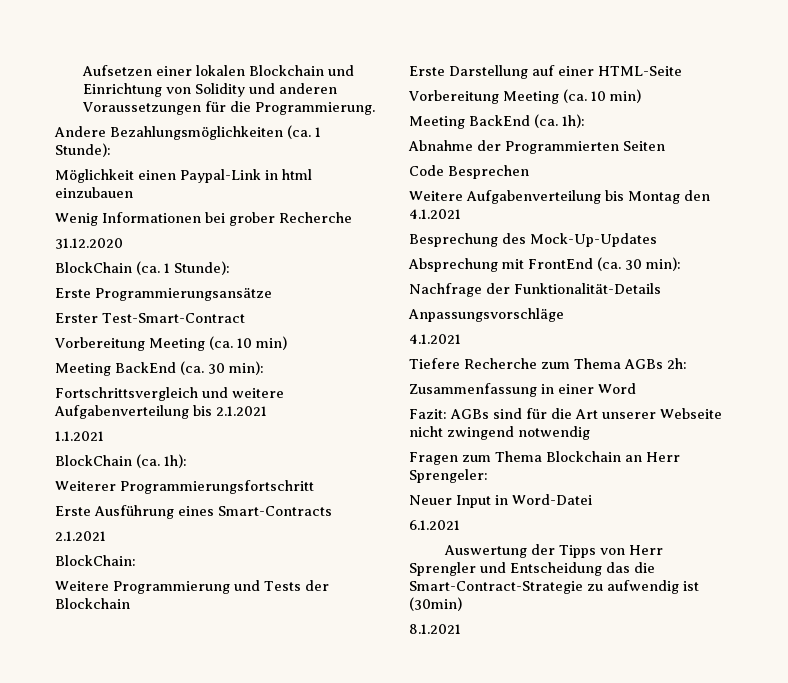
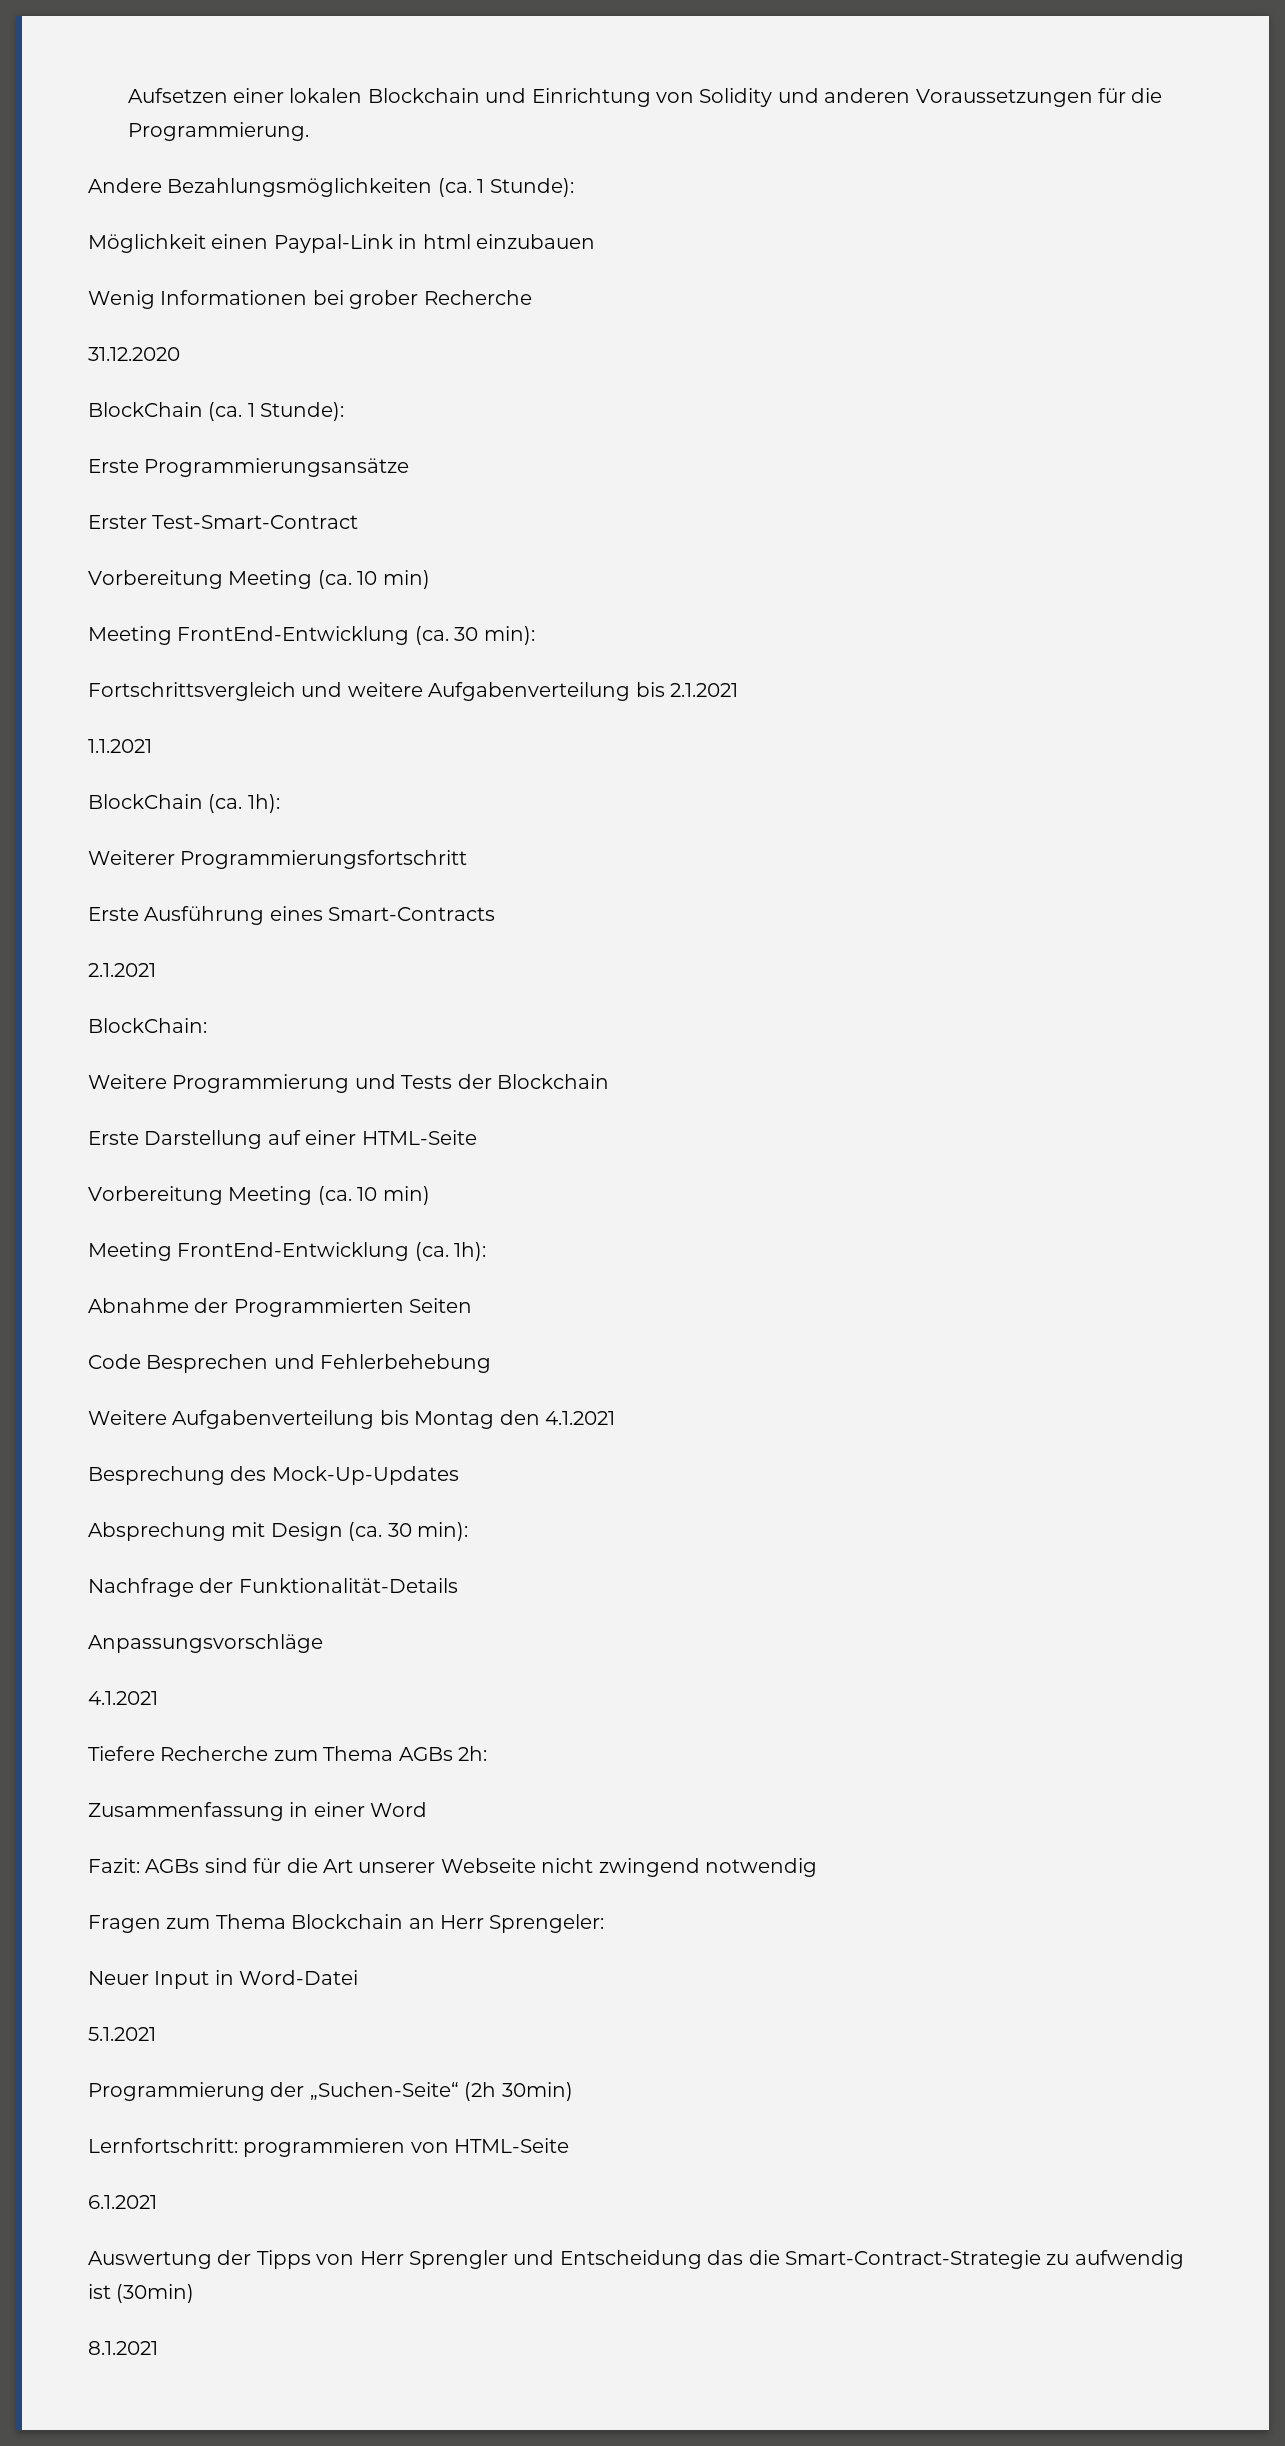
- Meeting BackEnd (ca. 30 min):
+ Meeting FrontEnd-Entwicklung (ca. 30 min):
- Meeting BackEnd (ca. 1h):
+ Meeting FrontEnd-Entwicklung (ca. 1h):
- Code Besprechen
+ Code Besprechen und Fehlerbehebung
- Absprechung mit FrontEnd (ca. 30 min):
+ Absprechung mit Design (ca. 30 min):
+ 5.1.2021
+ Programmierung der „Suchen-Seite“ (2h 30min)
+ Lernfortschritt: programmieren von HTML-Seite

